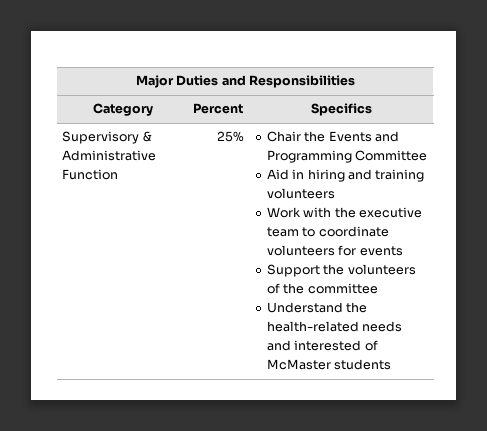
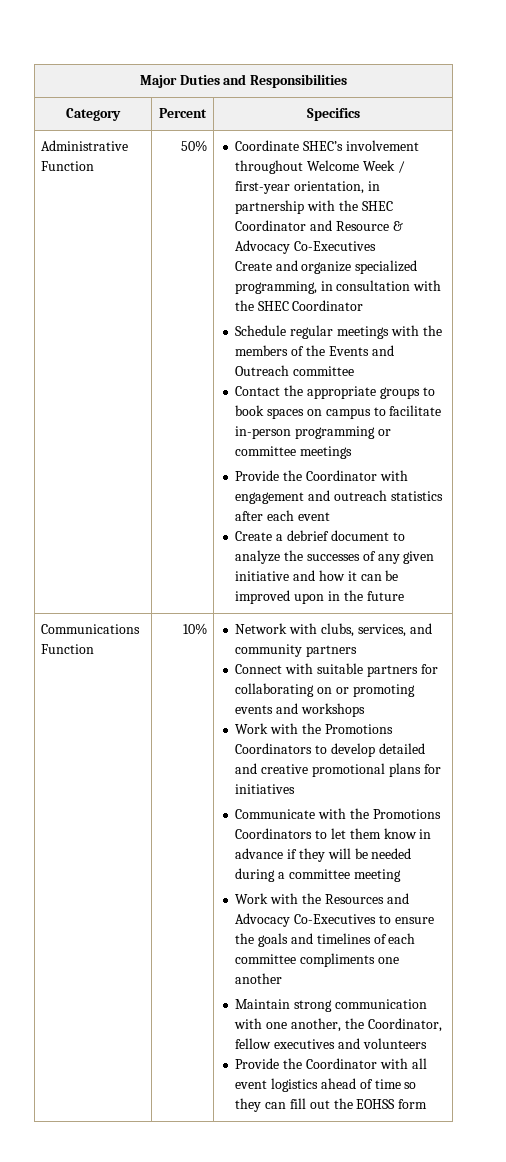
- Supervisory & Administrative Function
+ Administrative Function
- 25% | Chair the Events and Programming Committee
- Aid in hiring and training volunteers
- Work with the executive team to coordinate volunteers for events
- Support the volunteers of the committee
- Understand the health-related needs and interested of McMaster students
+ 50% | Coordinate SHEC’s involvement throughout Welcome Week / first-year orientation, in partnership with the SHEC Coordinator and Resource & Advocacy Co-Executives
+ Create and organize specialized programming, in consultation with the SHEC Coordinator
+ Schedule regular meetings with the members of the Events and Outreach committee
+ Contact the appropriate groups to book spaces on campus to facilitate in-person programming or committee meetings
+ Provide the Coordinator with engagement and outreach statistics after each event
+ Create a debrief document to analyze the successes of any given initiative and how it can be improved upon in the future
+ Communications Function | 10% | Network with clubs, services, and community partners
+ Connect with suitable partners for collaborating on or promoting events and workshops
+ Work with the Promotions Coordinators to develop detailed and creative promotional plans for initiatives
+ Communicate with the Promotions Coordinators to let them know in advance if they will be needed during a committee meeting
+ Work with the Resources and Advocacy Co-Executives to ensure the goals and timelines of each committee compliments one another
+ Maintain strong communication with one another, the Coordinator, fellow executives and volunteers
+ Provide the Coordinator with all event logistics ahead of time so they can fill out the EOHSS form

